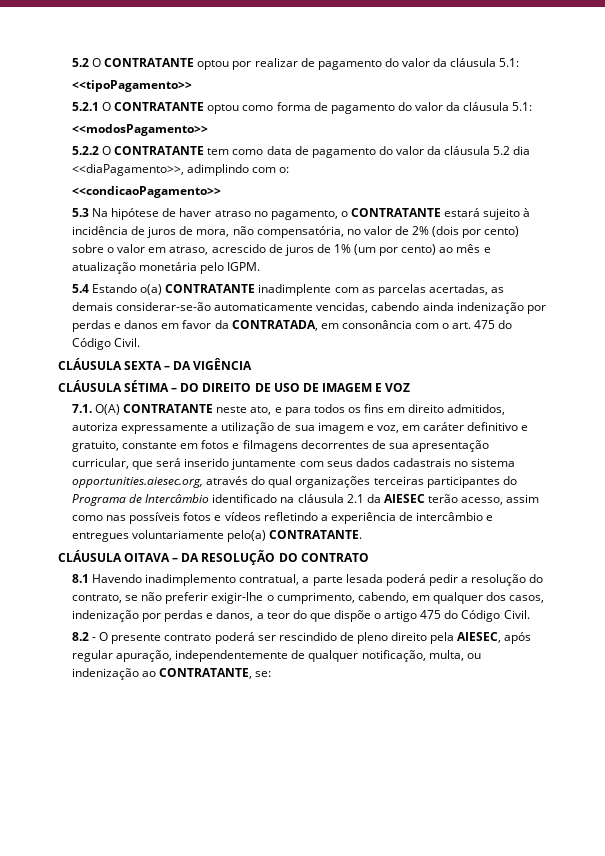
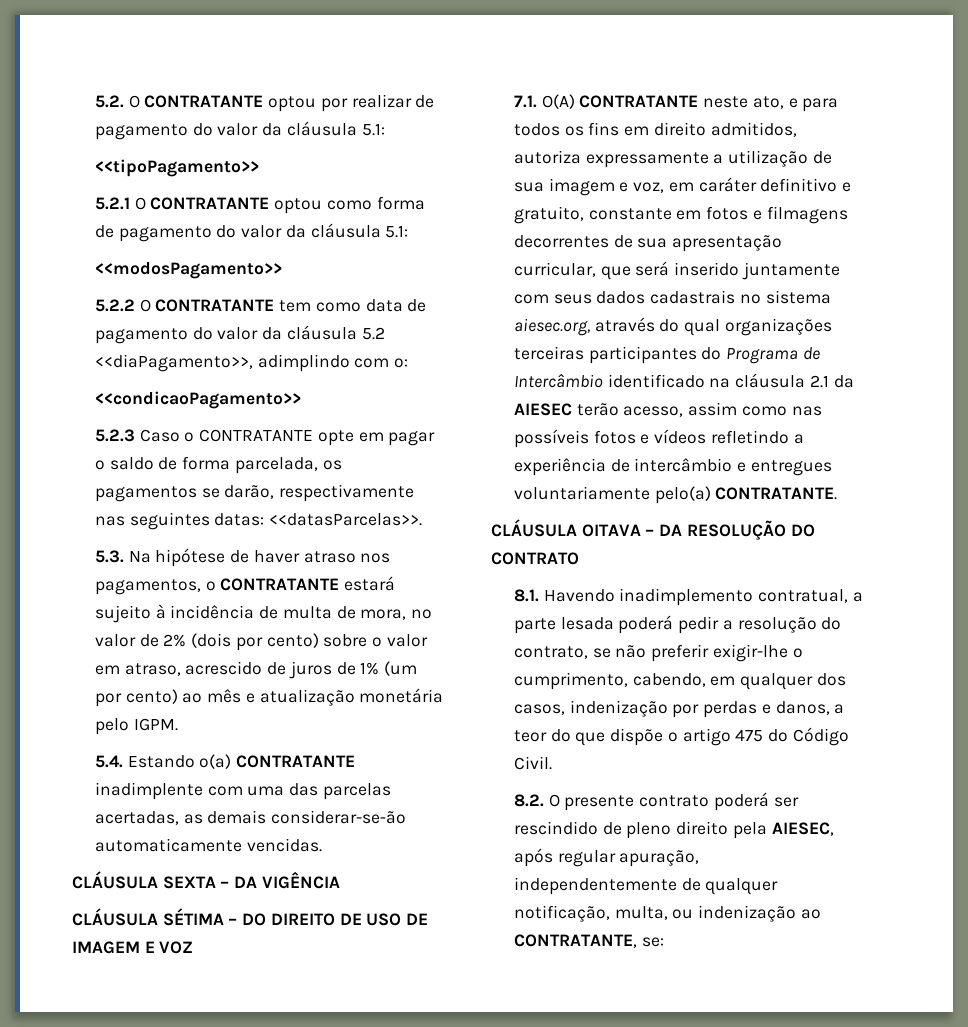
- 5.2 O CONTRATANTE optou por realizar de pagamento do valor da cláusula 5.1:
+ 5.2. O CONTRATANTE optou por realizar de pagamento do valor da cláusula 5.1:
- 5.2.2 O CONTRATANTE tem como data de pagamento do valor da cláusula 5.2 dia <<diaPagamento>>, adimplindo com o:
+ 5.2.2 O CONTRATANTE tem como data de pagamento do valor da cláusula 5.2 <<diaPagamento>>, adimplindo com o:
- 5.3 Na hipótese de haver atraso no pagamento, o CONTRATANTE estará sujeito à incidência de juros de mora, não compensatória, no valor de 2% (dois por cento) sobre o valor em atraso, acrescido de juros de 1% (um por cento) ao mês e atualização monetária pelo IGPM.
+ 5.2.3 Caso o CONTRATANTE opte em pagar o saldo de forma parcelada, os pagamentos se darão, respectivamente nas seguintes datas: <<datasParcelas>>.
+ 5.3. Na hipótese de haver atraso nos pagamentos, o CONTRATANTE estará sujeito à incidência de multa de mora, no valor de 2% (dois por cento) sobre o valor em atraso, acrescido de juros de 1% (um por cento) ao mês e atualização monetária pelo IGPM.
- 5.4 Estando o(a) CONTRATANTE inadimplente com as parcelas acertadas, as demais considerar-se-ão automaticamente vencidas, cabendo ainda indenização por perdas e danos em favor da CONTRATADA, em consonância com o art. 475 do Código Civil.
+ 5.4. Estando o(a) CONTRATANTE inadimplente com uma das parcelas acertadas, as demais considerar-se-ão automaticamente vencidas.
- 7.1. O(A) CONTRATANTE neste ato, e para todos os fins em direito admitidos, autoriza expressamente a utilização de sua imagem e voz, em caráter definitivo e gratuito, constante em fotos e filmagens decorrentes de sua apresentação curricular, que será inserido juntamente com seus dados cadastrais no sistema opportunities.aiesec.org, através do qual organizações terceiras participantes do Programa de Intercâmbio identificado na cláusula 2.1 da AIESEC terão acesso, assim como nas possíveis fotos e vídeos refletindo a experiência de intercâmbio e entregues voluntariamente pelo(a) CONTRATANTE.
+ 7.1. O(A) CONTRATANTE neste ato, e para todos os fins em direito admitidos, autoriza expressamente a utilização de sua imagem e voz, em caráter definitivo e gratuito, constante em fotos e filmagens decorrentes de sua apresentação curricular, que será inserido juntamente com seus dados cadastrais no sistema aiesec.org, através do qual organizações terceiras participantes do Programa de Intercâmbio identificado na cláusula 2.1 da AIESEC terão acesso, assim como nas possíveis fotos e vídeos refletindo a experiência de intercâmbio e entregues voluntariamente pelo(a) CONTRATANTE.
- 8.1 Havendo inadimplemento contratual, a parte lesada poderá pedir a resolução do contrato, se não preferir exigir-lhe o cumprimento, cabendo, em qualquer dos casos, indenização por perdas e danos, a teor do que dispõe o artigo 475 do Código Civil.
+ 8.1. Havendo inadimplemento contratual, a parte lesada poderá pedir a resolução do contrato, se não preferir exigir-lhe o cumprimento, cabendo, em qualquer dos casos, indenização por perdas e danos, a teor do que dispõe o artigo 475 do Código Civil.
- 8.2 - O presente contrato poderá ser rescindido de pleno direito pela AIESEC, após regular apuração, independentemente de qualquer notificação, multa, ou indenização ao CONTRATANTE, se:
+ 8.2. O presente contrato poderá ser rescindido de pleno direito pela AIESEC, após regular apuração, independentemente de qualquer notificação, multa, ou indenização ao CONTRATANTE, se:

